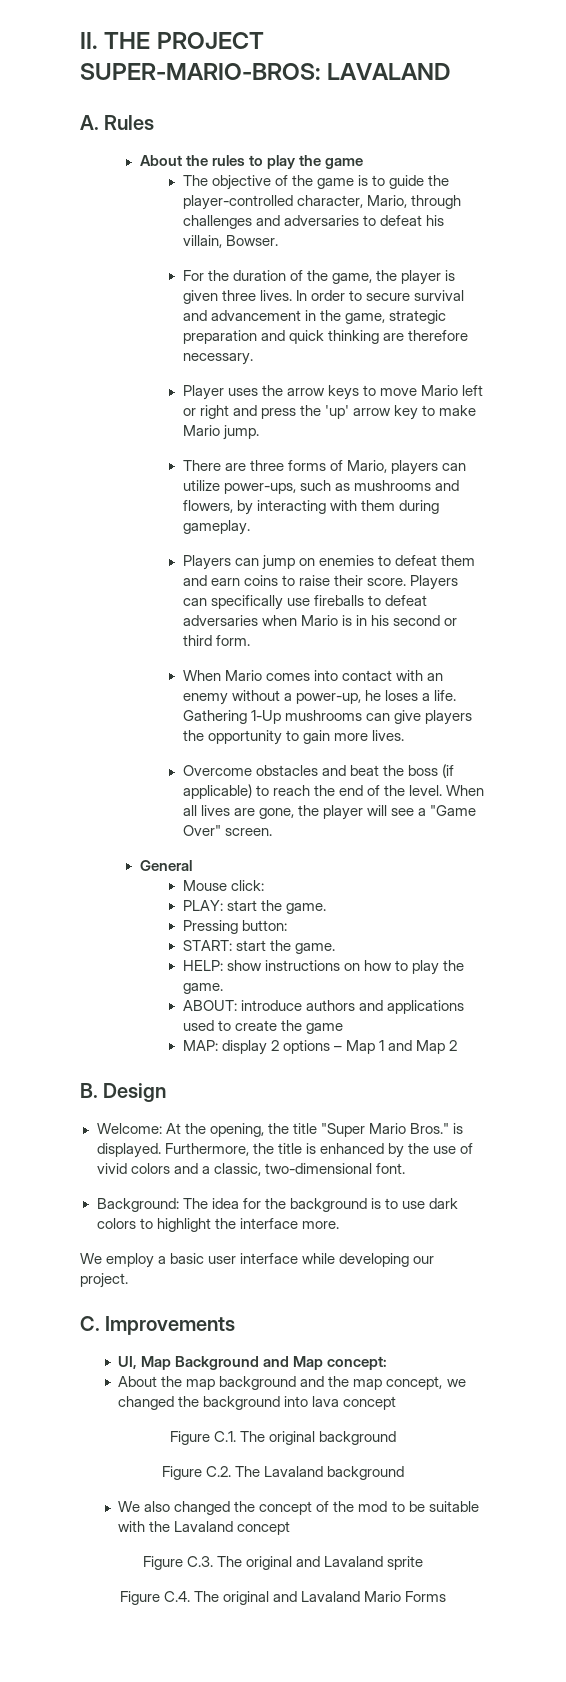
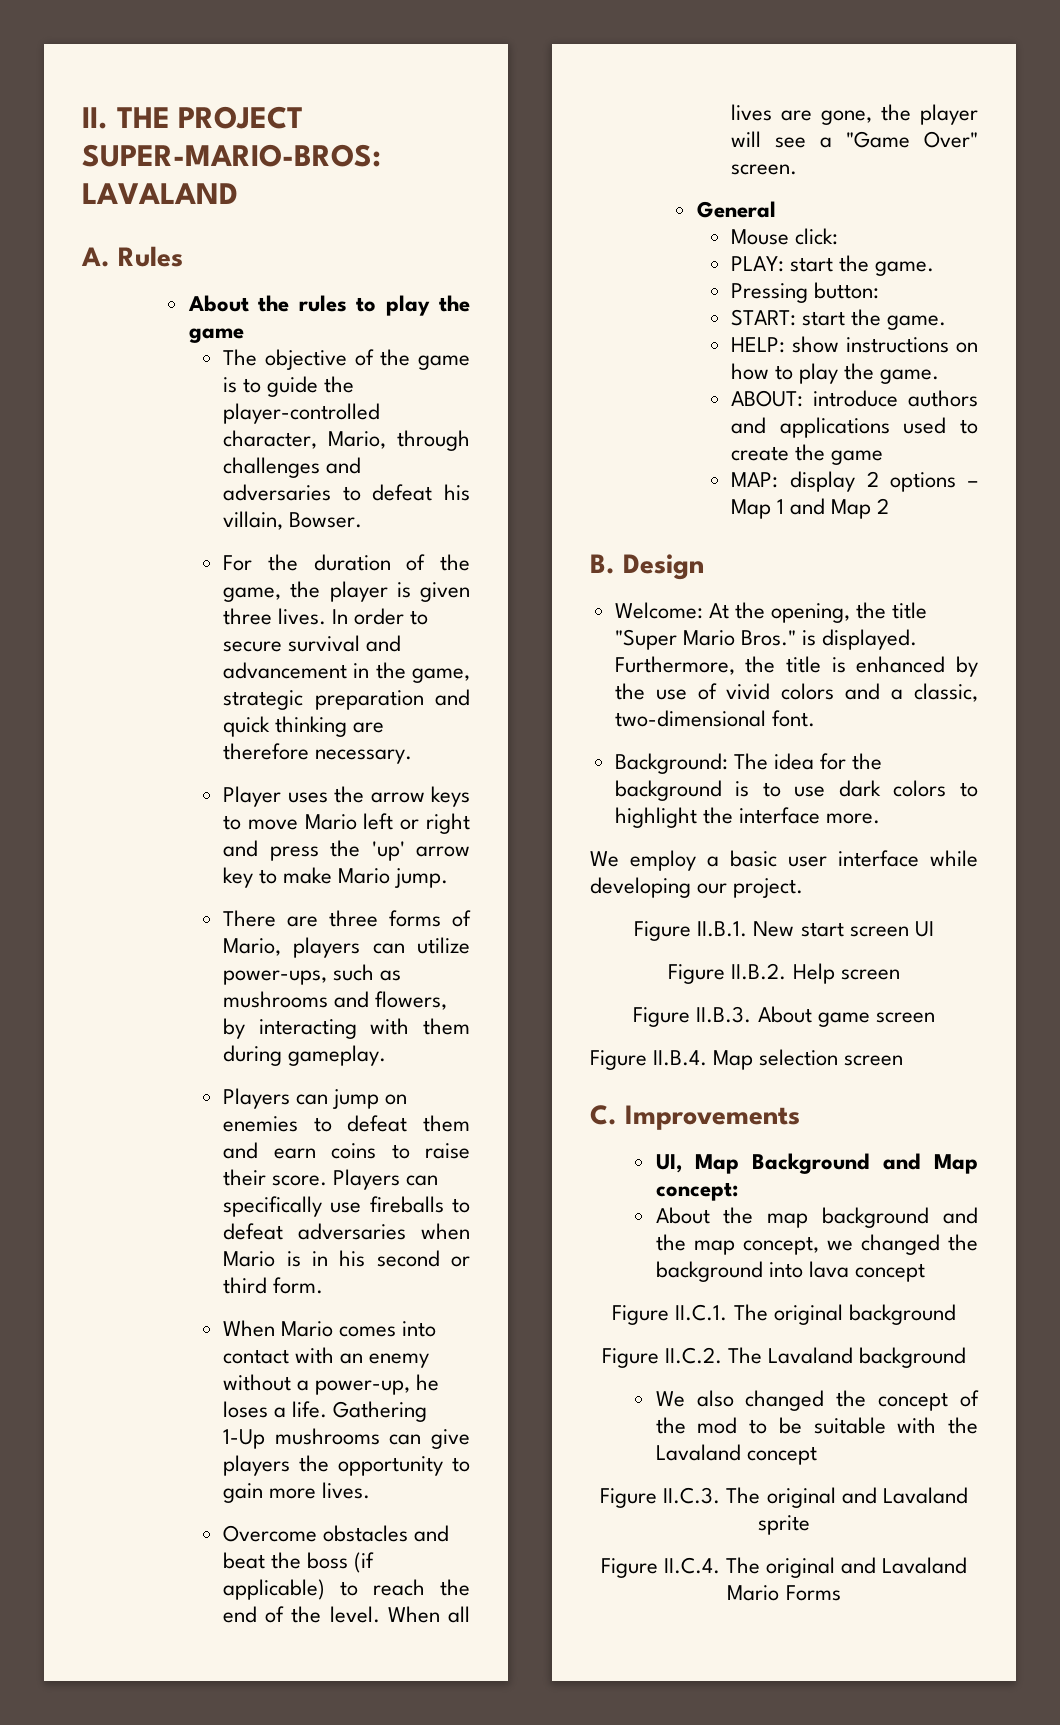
+ Figure II.B.1. New start screen UI
+ Figure II.B.2. Help screen
+ Figure II.B.3. About game screen
+ Figure II.B.4. Map selection screen
- Figure C.1. The original background
+ Figure II.C.1. The original background
- Figure C.2. The Lavaland background
+ Figure II.C.2. The Lavaland background
- Figure C.3. The original and Lavaland sprite
+ Figure II.C.3. The original and Lavaland sprite
- Figure C.4. The original and Lavaland Mario Forms
+ Figure II.C.4. The original and Lavaland Mario Forms

